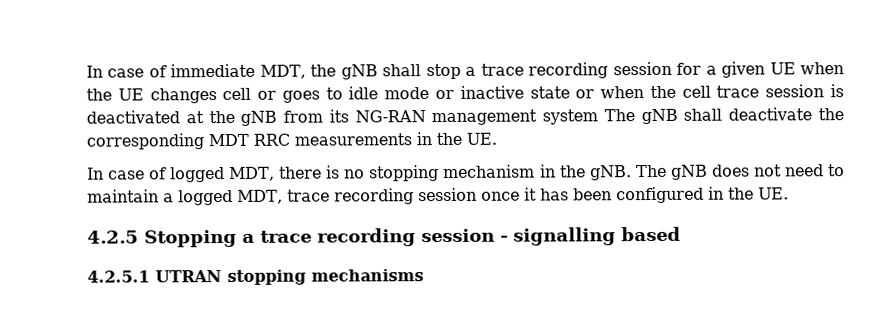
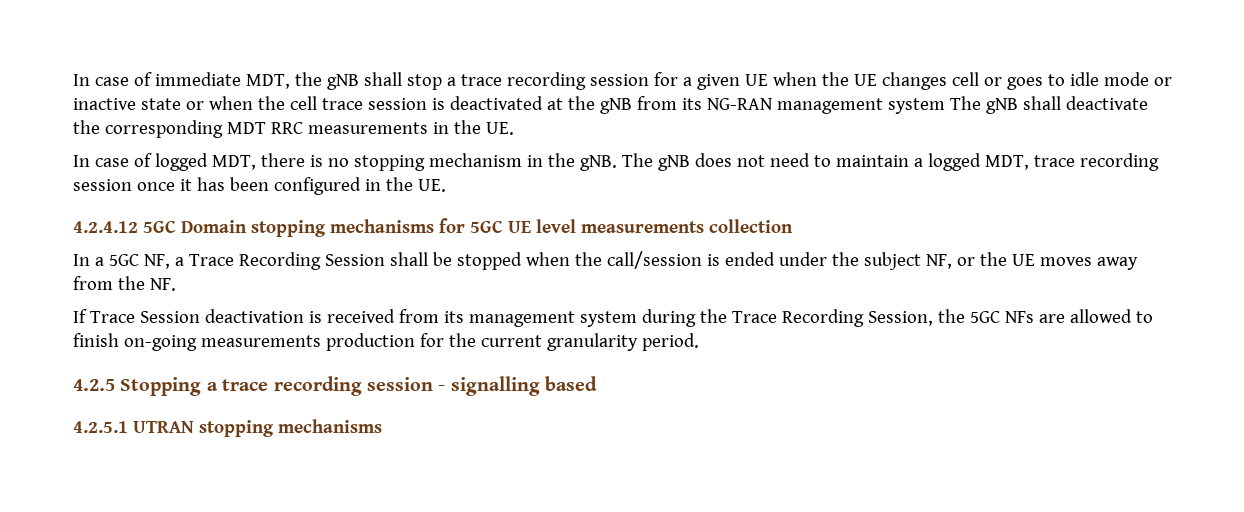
+ 4.2.4.12 5GC Domain stopping mechanisms for 5GC UE level measurements collection
+ In a 5GC NF, a Trace Recording Session shall be stopped when the call/session is ended under the subject NF, or the UE moves away from the NF.
+ If Trace Session deactivation is received from its management system during the Trace Recording Session, the 5GC NFs are allowed to finish on-going measurements production for the current granularity period.

